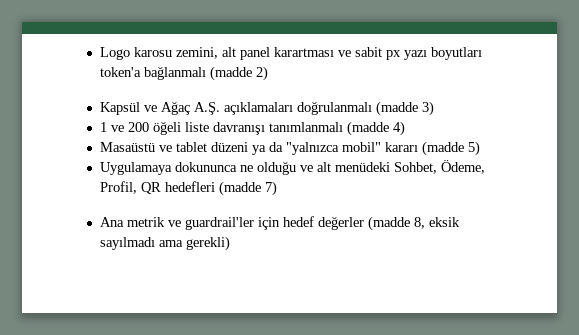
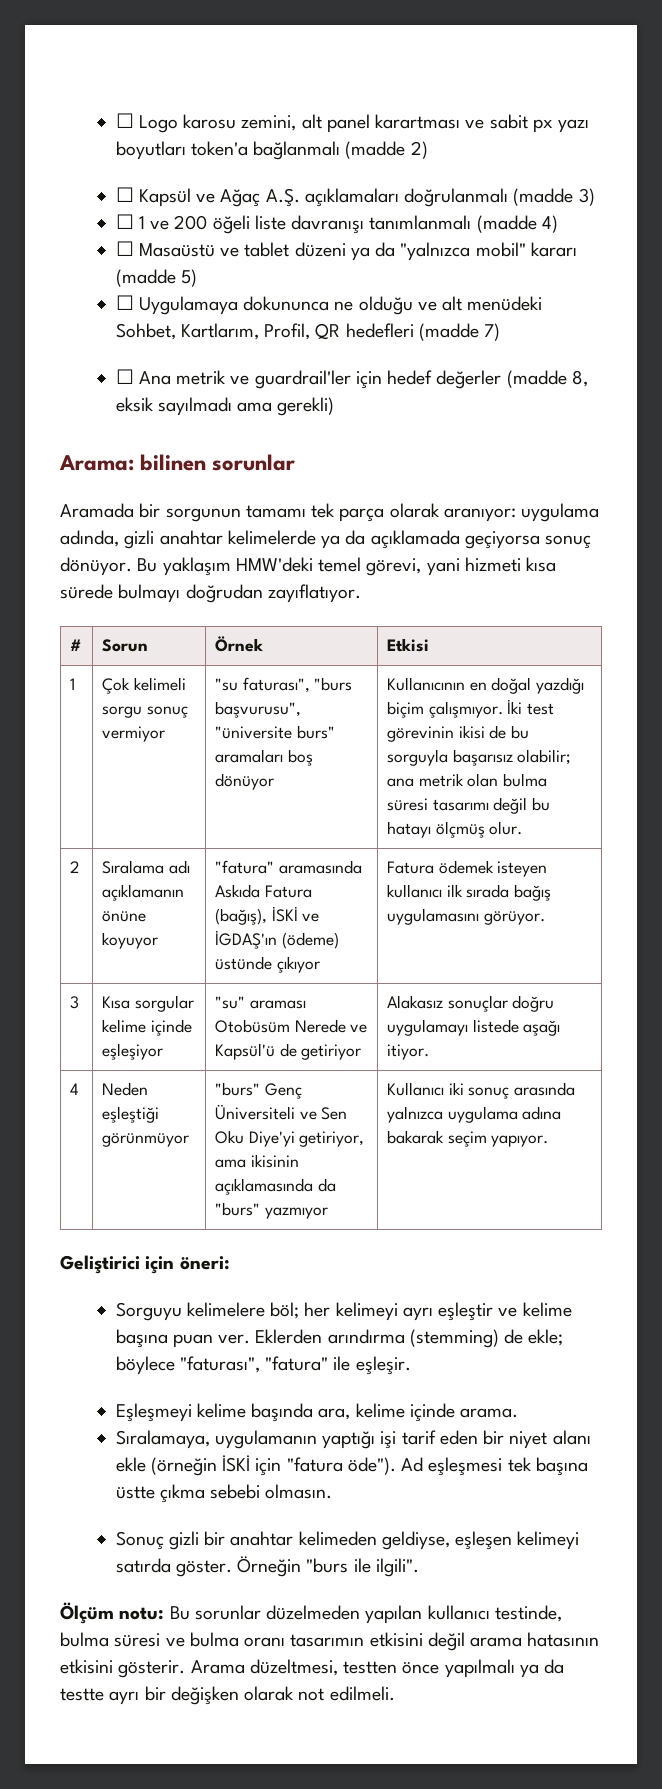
- Logo karosu zemini, alt panel karartması ve sabit px yazı boyutları token'a bağlanmalı (madde 2)
+ ☐ Logo karosu zemini, alt panel karartması ve sabit px yazı boyutları token'a bağlanmalı (madde 2)
- Kapsül ve Ağaç A.Ş. açıklamaları doğrulanmalı (madde 3)
+ ☐ Kapsül ve Ağaç A.Ş. açıklamaları doğrulanmalı (madde 3)
- 1 ve 200 öğeli liste davranışı tanımlanmalı (madde 4)
+ ☐ 1 ve 200 öğeli liste davranışı tanımlanmalı (madde 4)
- Masaüstü ve tablet düzeni ya da "yalnızca mobil" kararı (madde 5)
+ ☐ Masaüstü ve tablet düzeni ya da "yalnızca mobil" kararı (madde 5)
- Uygulamaya dokununca ne olduğu ve alt menüdeki Sohbet, Ödeme, Profil, QR hedefleri (madde 7)
+ ☐ Uygulamaya dokununca ne olduğu ve alt menüdeki Sohbet, Kartlarım, Profil, QR hedefleri (madde 7)
- Ana metrik ve guardrail'ler için hedef değerler (madde 8, eksik sayılmadı ama gerekli)
+ ☐ Ana metrik ve guardrail'ler için hedef değerler (madde 8, eksik sayılmadı ama gerekli)
+ Arama: bilinen sorunlar
+ Aramada bir sorgunun tamamı tek parça olarak aranıyor: uygulama adında, gizli anahtar kelimelerde ya da açıklamada geçiyorsa sonuç dönüyor. Bu yaklaşım HMW'deki temel görevi, yani hizmeti kısa sürede bulmayı doğrudan zayıflatıyor.
+ # | Sorun | Örnek | Etkisi
+ 1 | Çok kelimeli sorgu sonuç vermiyor | "su faturası", "burs başvurusu", "üniversite burs" aramaları boş dönüyor | Kullanıcının en doğal yazdığı biçim çalışmıyor. İki test görevinin ikisi de bu sorguyla başarısız olabilir; ana metrik olan bulma süresi tasarımı değil bu hatayı ölçmüş olur.
+ 2 | Sıralama adı açıklamanın önüne koyuyor | "fatura" aramasında Askıda Fatura (bağış), İSKİ ve İGDAŞ'ın (ödeme) üstünde çıkıyor | Fatura ödemek isteyen kullanıcı ilk sırada bağış uygulamasını görüyor.
+ 3 | Kısa sorgular kelime içinde eşleşiyor | "su" araması Otobüsüm Nerede ve Kapsül'ü de getiriyor | Alakasız sonuçlar doğru uygulamayı listede aşağı itiyor.
+ 4 | Neden eşleştiği görünmüyor | "burs" Genç Üniversiteli ve Sen Oku Diye'yi getiriyor, ama ikisinin açıklamasında da "burs" yazmıyor | Kullanıcı iki sonuç arasında yalnızca uygulama adına bakarak seçim yapıyor.
+ Geliştirici için öneri:
+ Sorguyu kelimelere böl; her kelimeyi ayrı eşleştir ve kelime başına puan ver. Eklerden arındırma (stemming) de ekle; böylece "faturası", "fatura" ile eşleşir.
+ Eşleşmeyi kelime başında ara, kelime içinde arama.
+ Sıralamaya, uygulamanın yaptığı işi tarif eden bir niyet alanı ekle (örneğin İSKİ için "fatura öde"). Ad eşleşmesi tek başına üstte çıkma sebebi olmasın.
+ Sonuç gizli bir anahtar kelimeden geldiyse, eşleşen kelimeyi satırda göster. Örneğin "burs ile ilgili".
+ Ölçüm notu: Bu sorunlar düzelmeden yapılan kullanıcı testinde, bulma süresi ve bulma oranı tasarımın etkisini değil arama hatasının etkisini gösterir. Arama düzeltmesi, testten önce yapılmalı ya da testte ayrı bir değişken olarak not edilmeli.

